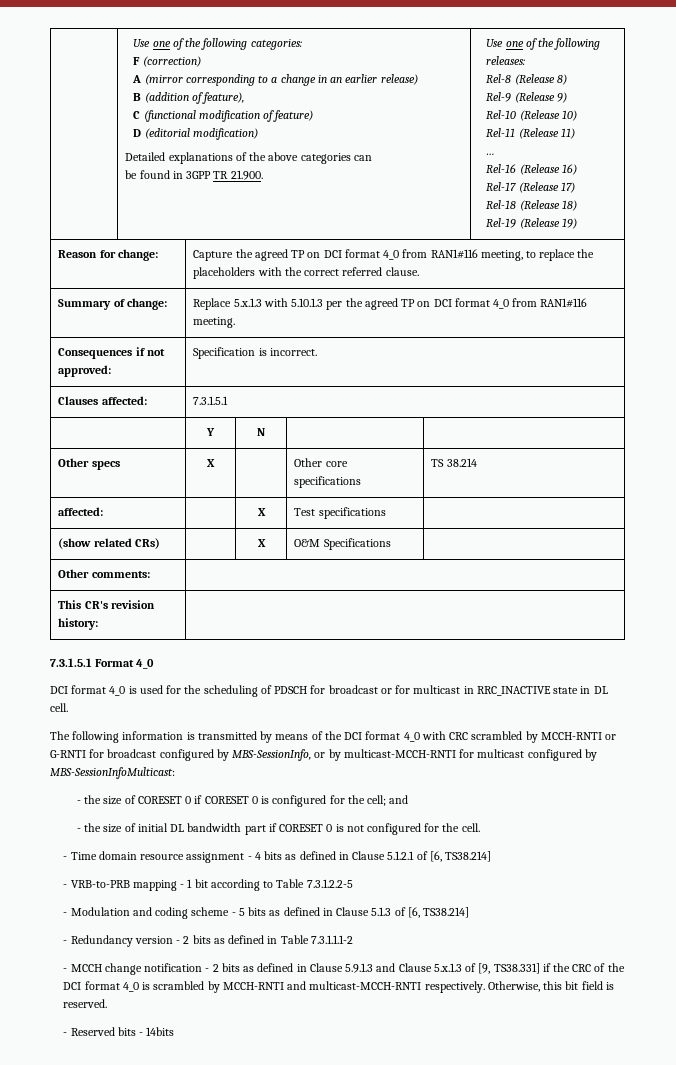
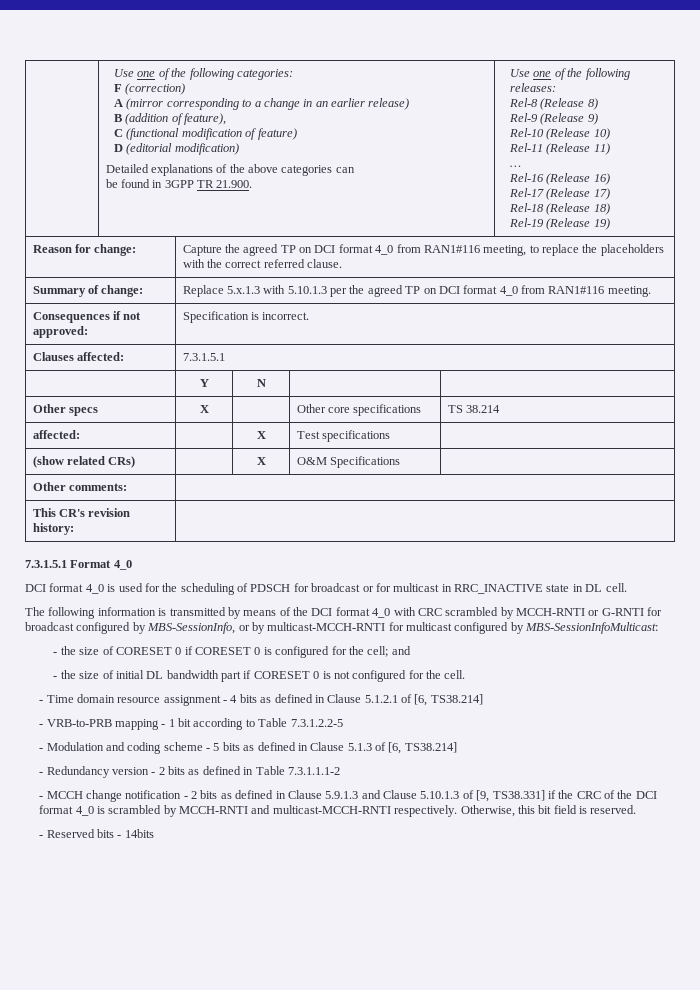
- - MCCH change notification - 2 bits as defined in Clause 5.9.1.3 and Clause 5.x.1.3 of [9, TS38.331] if the CRC of the DCI format 4_0 is scrambled by MCCH-RNTI and multicast-MCCH-RNTI respectively.
+ - MCCH change notification - 2 bits as defined in Clause 5.9.1.3 and Clause 5.10.1.3 of [9, TS38.331] if the CRC of the DCI format 4_0 is scrambled by MCCH-RNTI and multicast-MCCH-RNTI respectively.

